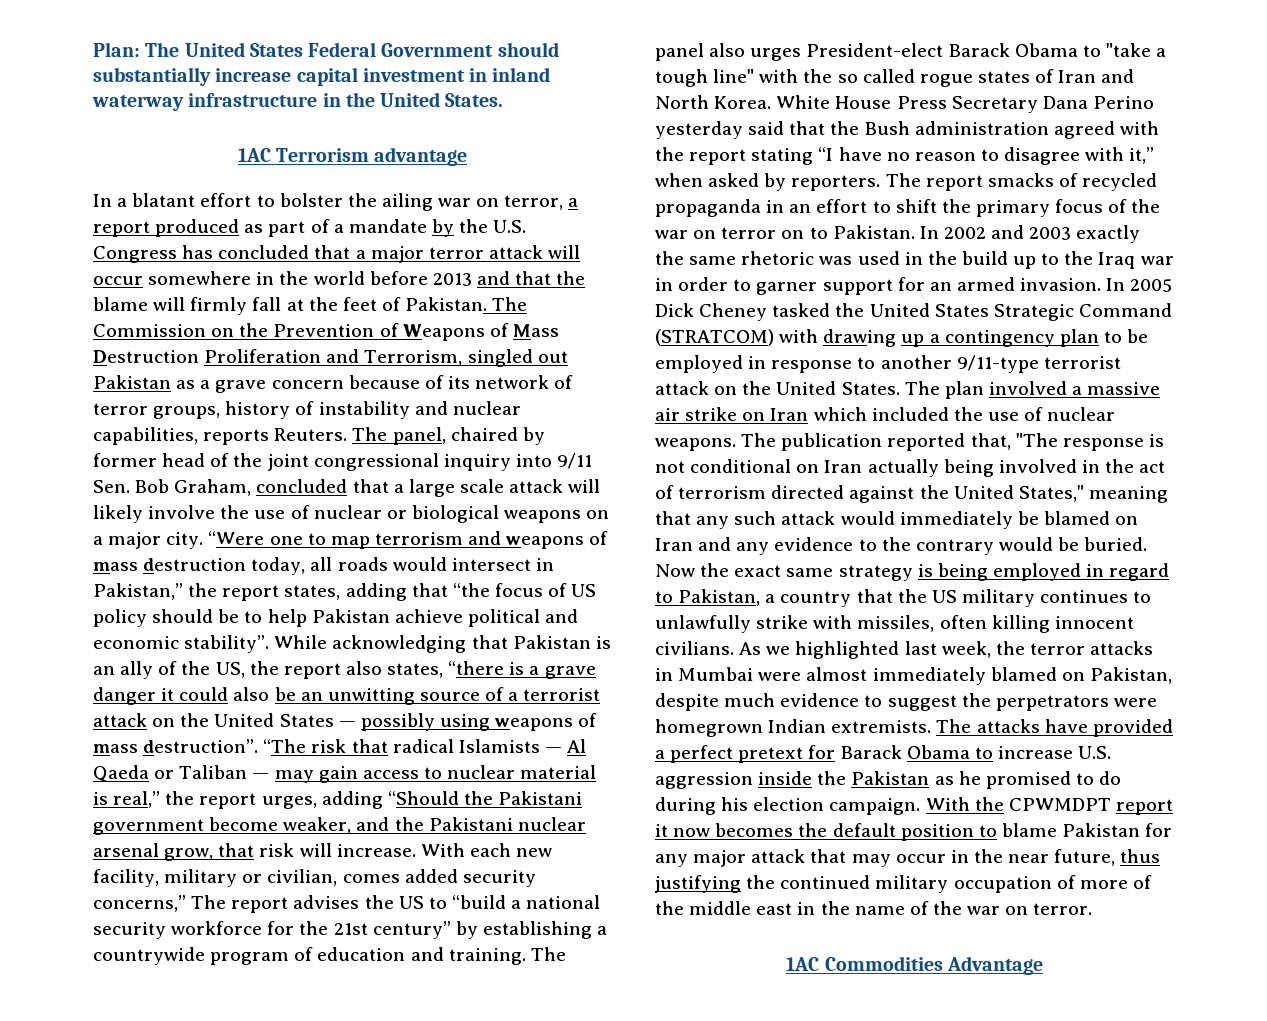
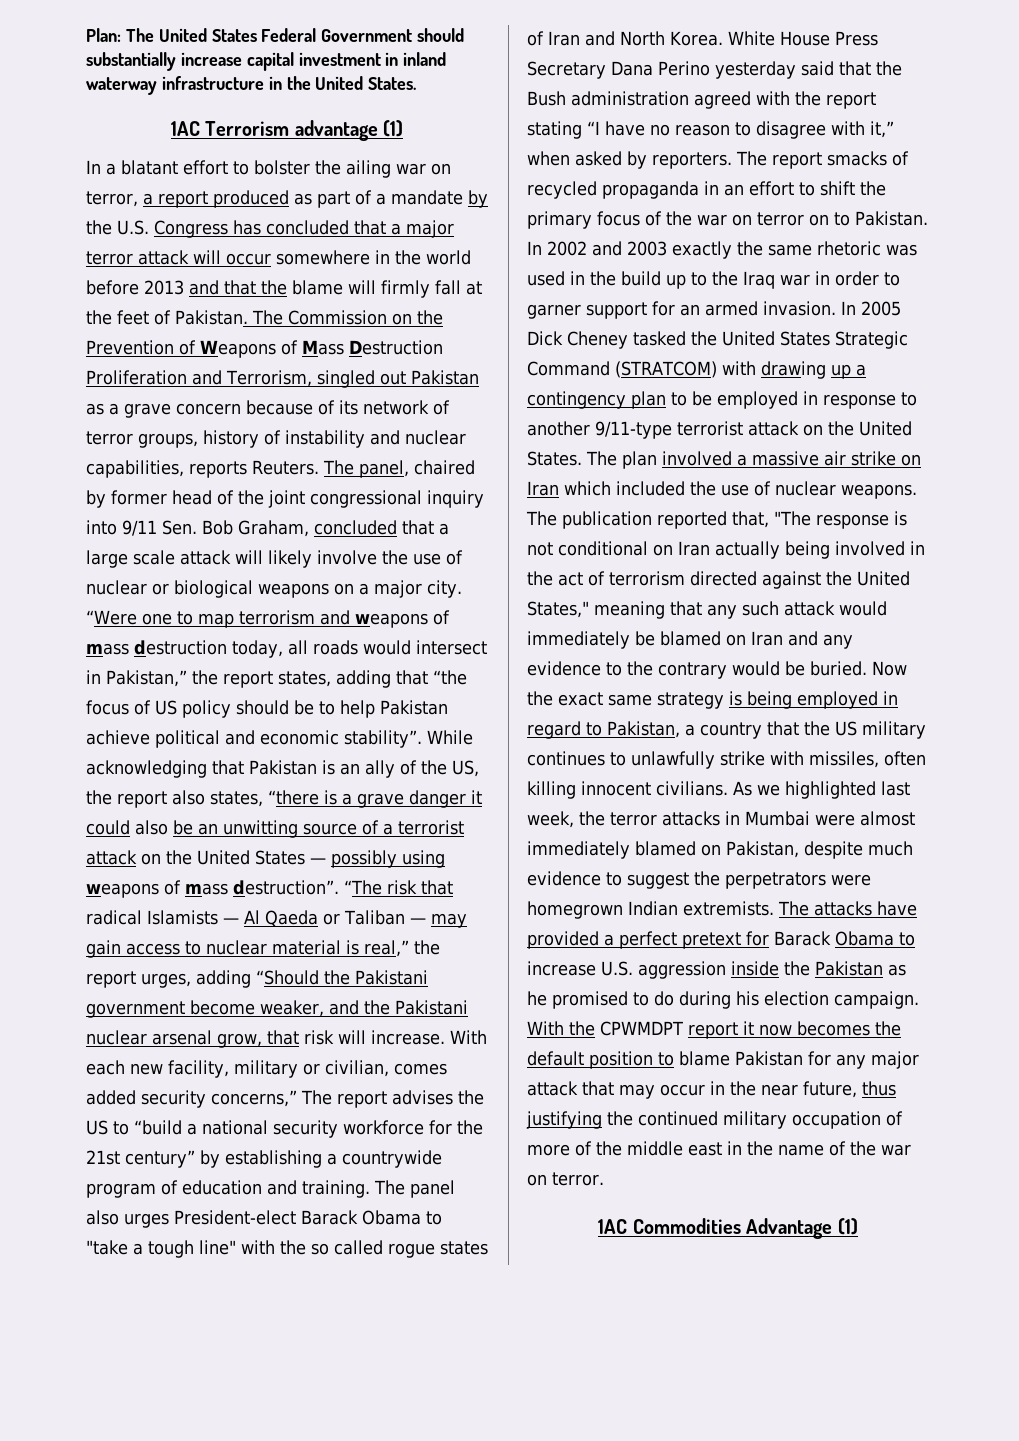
- 1AC Terrorism advantage
+ 1AC Terrorism advantage (1)
- 1AC Commodities Advantage
+ 1AC Commodities Advantage (1)

